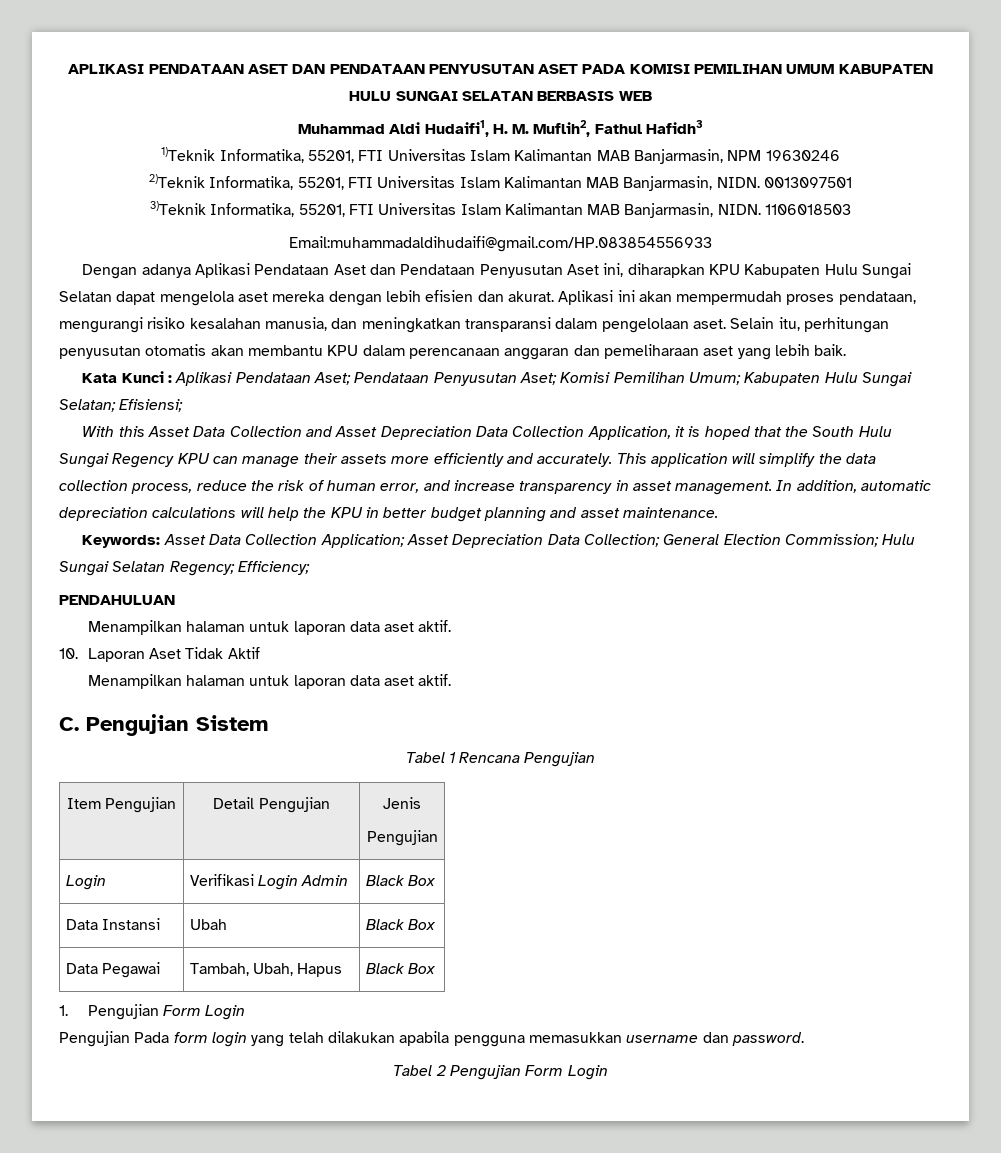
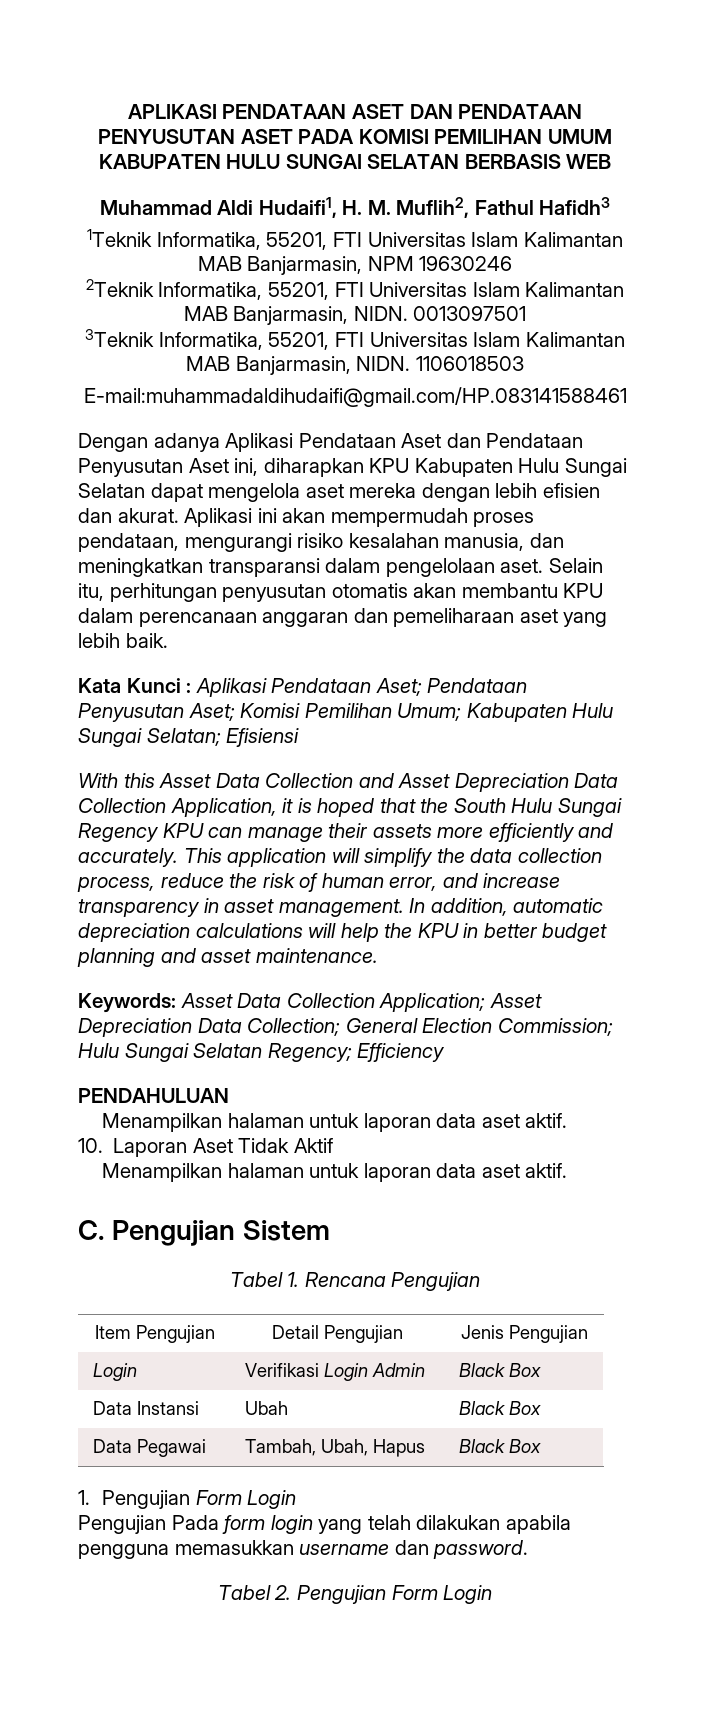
- 1)Teknik Informatika, 55201, FTI Universitas Islam Kalimantan MAB Banjarmasin, NPM 19630246
+ 1Teknik Informatika, 55201, FTI Universitas Islam Kalimantan MAB Banjarmasin, NPM 19630246
- 2)Teknik Informatika, 55201, FTI Universitas Islam Kalimantan MAB Banjarmasin, NIDN.
+ 2Teknik Informatika, 55201, FTI Universitas Islam Kalimantan MAB Banjarmasin, NIDN.
- 3)Teknik Informatika, 55201, FTI Universitas Islam Kalimantan MAB Banjarmasin, NIDN.
+ 3Teknik Informatika, 55201, FTI Universitas Islam Kalimantan MAB Banjarmasin, NIDN.
- Email:muhammadaldihudaifi@gmail.com/HP.083854556933
+ E-mail:muhammadaldihudaifi@gmail.com/HP.083141588461
- Kata Kunci : Aplikasi Pendataan Aset; Pendataan Penyusutan Aset; Komisi Pemilihan Umum; Kabupaten Hulu Sungai Selatan; Efisiensi;
+ Kata Kunci : Aplikasi Pendataan Aset; Pendataan Penyusutan Aset; Komisi Pemilihan Umum; Kabupaten Hulu Sungai Selatan; Efisiensi
- Keywords: Asset Data Collection Application; Asset Depreciation Data Collection; General Election Commission; Hulu Sungai Selatan Regency; Efficiency;
+ Keywords: Asset Data Collection Application; Asset Depreciation Data Collection; General Election Commission; Hulu Sungai Selatan Regency; Efficiency
- Tabel 1 Rencana Pengujian
+ Tabel 1. Rencana Pengujian
- Item Pengujian | Detail Pengujian | Jenis
- Pengujian
+ Item Pengujian | Detail Pengujian | Jenis Pengujian
- Tabel 2 Pengujian Form Login
+ Tabel 2. Pengujian Form Login

